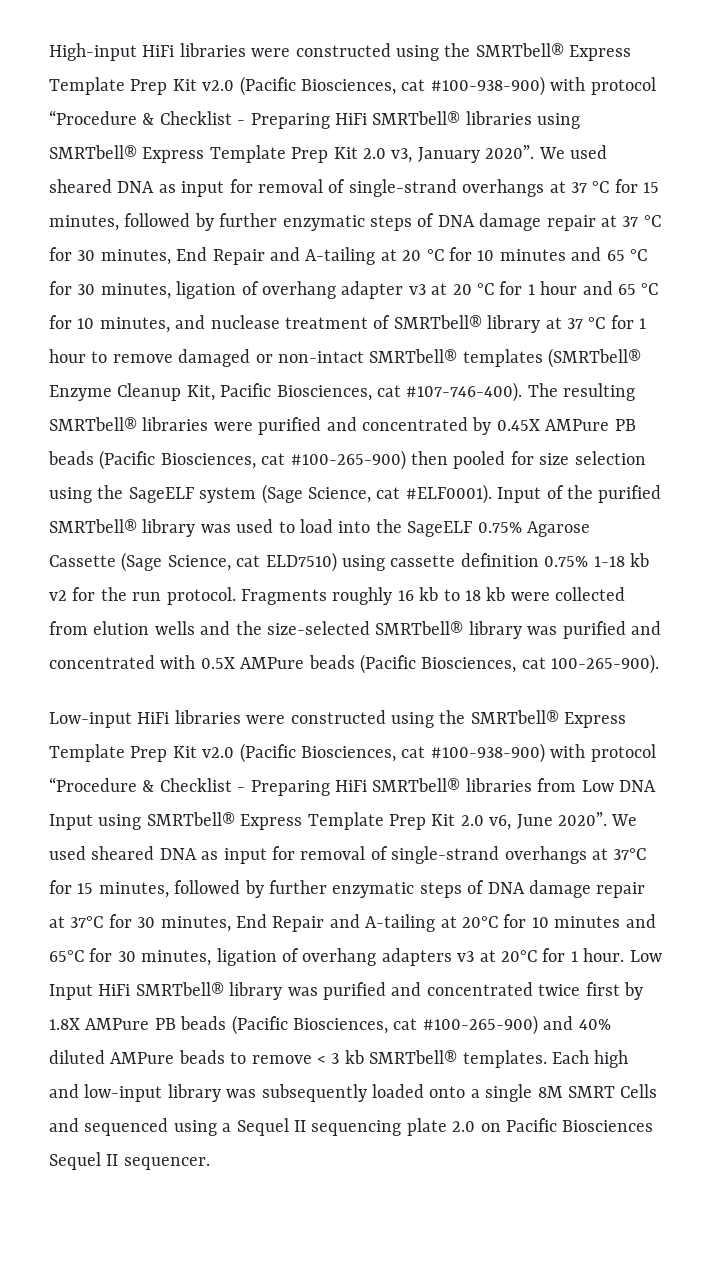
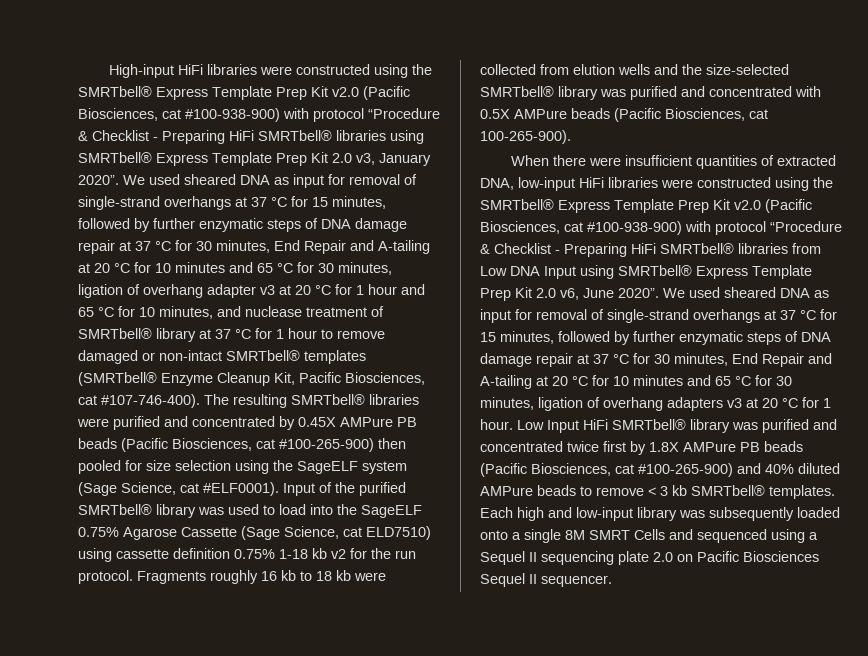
- Low-input HiFi libraries were constructed using the SMRTbell® Express Template Prep Kit v2.0 (Pacific Biosciences, cat #100-938-900) with protocol “Procedure & Checklist - Preparing HiFi SMRTbell® libraries from Low DNA Input using SMRTbell® Express Template Prep Kit 2.0 v6, June 2020”.
+ When there were insufficient quantities of extracted DNA, low-input HiFi libraries were constructed using the SMRTbell® Express Template Prep Kit v2.0 (Pacific Biosciences, cat #100-938-900) with protocol “Procedure & Checklist - Preparing HiFi SMRTbell® libraries from Low DNA Input using SMRTbell® Express Template Prep Kit 2.0 v6, June 2020”.
- We used sheared DNA as input for removal of single-strand overhangs at 37°C for 15 minutes, followed by further enzymatic steps of DNA damage repair at 37°C for 30 minutes, End Repair and A-tailing at 20°C for 10 minutes and 65°C for 30 minutes, ligation of overhang adapters v3 at 20°C for 1 hour.
+ We used sheared DNA as input for removal of single-strand overhangs at 37 °C for 15 minutes, followed by further enzymatic steps of DNA damage repair at 37 °C for 30 minutes, End Repair and A-tailing at 20 °C for 10 minutes and 65 °C for 30 minutes, ligation of overhang adapters v3 at 20 °C for 1 hour.

